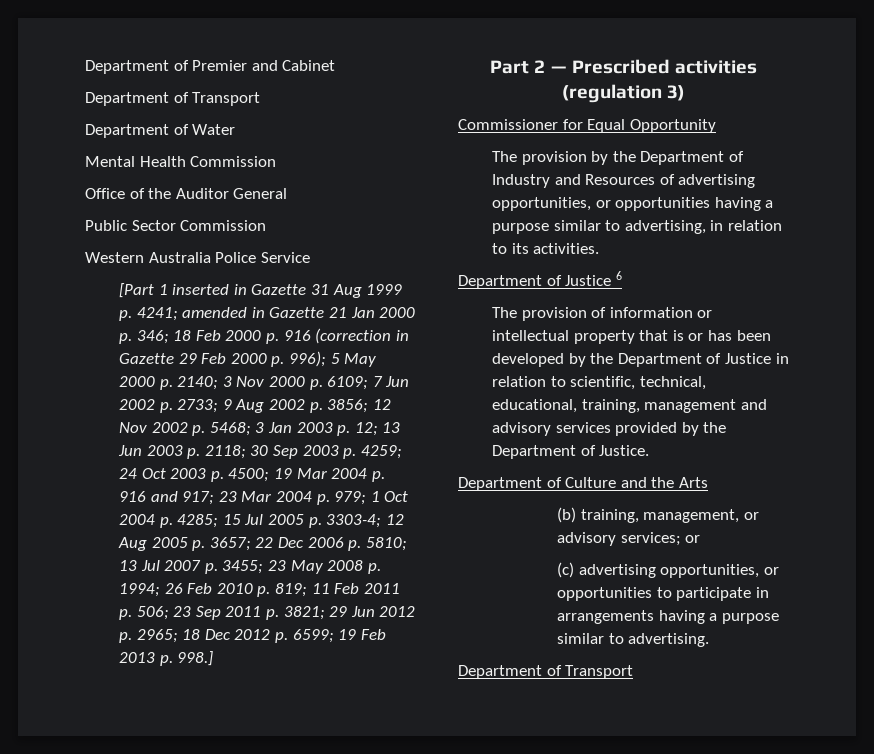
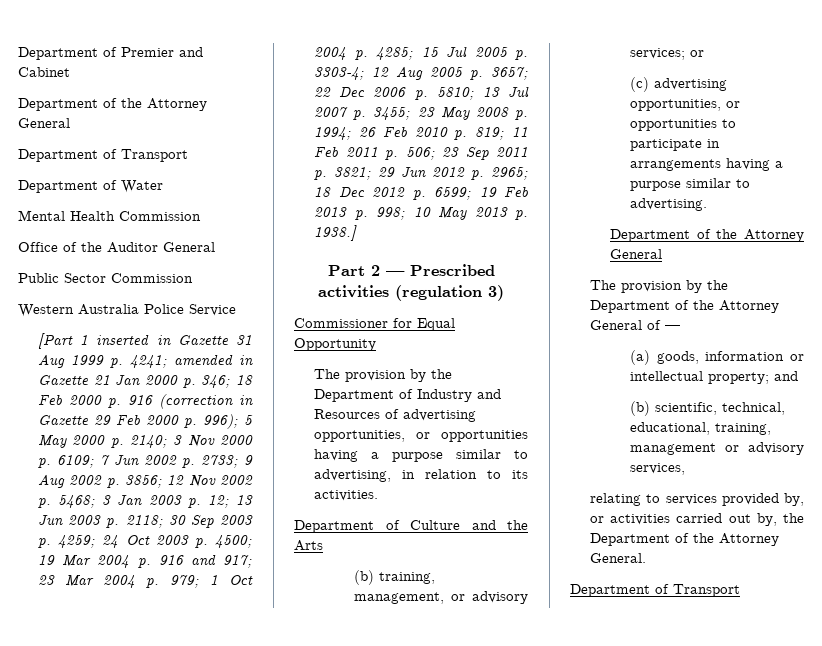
  Department of Premier and Cabinet
+ Department of the Attorney General
- 19 Feb 2013 p. 998.]
+ 19 Feb 2013 p. 998; 10 May 2013 p. 1938.]
- Department of Justice 6
- The provision of information or intellectual property that is or has been developed by the Department of Justice in relation to scientific, technical, educational, training, management and advisory services provided by the Department of Justice.
  (c) advertising opportunities, or opportunities to participate in arrangements having a purpose similar to advertising.
+ Department of the Attorney General
+ The provision by the Department of the Attorney General of —
+ (a) goods, information or intellectual property; and
+ (b) scientific, technical, educational, training, management or advisory services,
+ relating to services provided by, or activities carried out by, the Department of the Attorney General.

